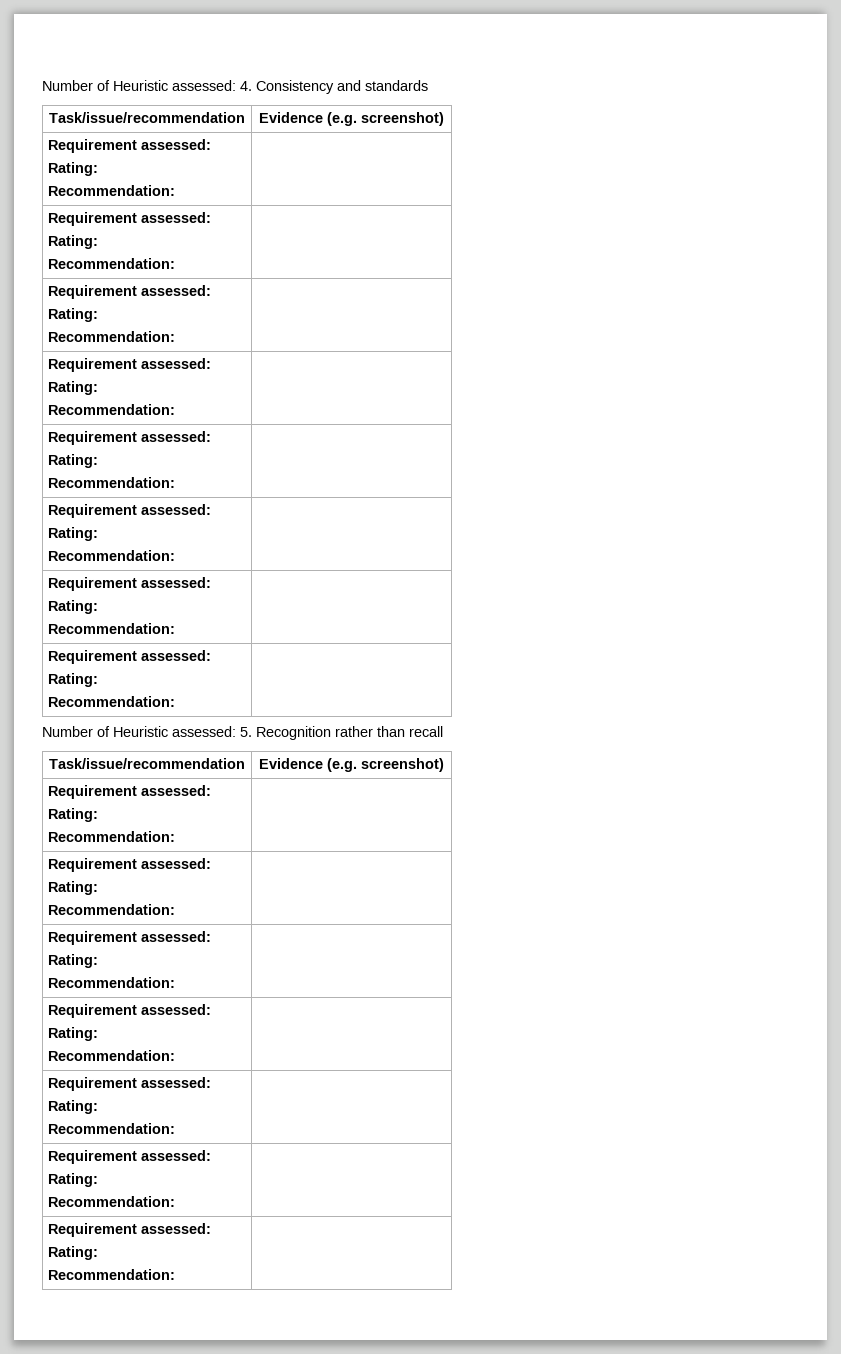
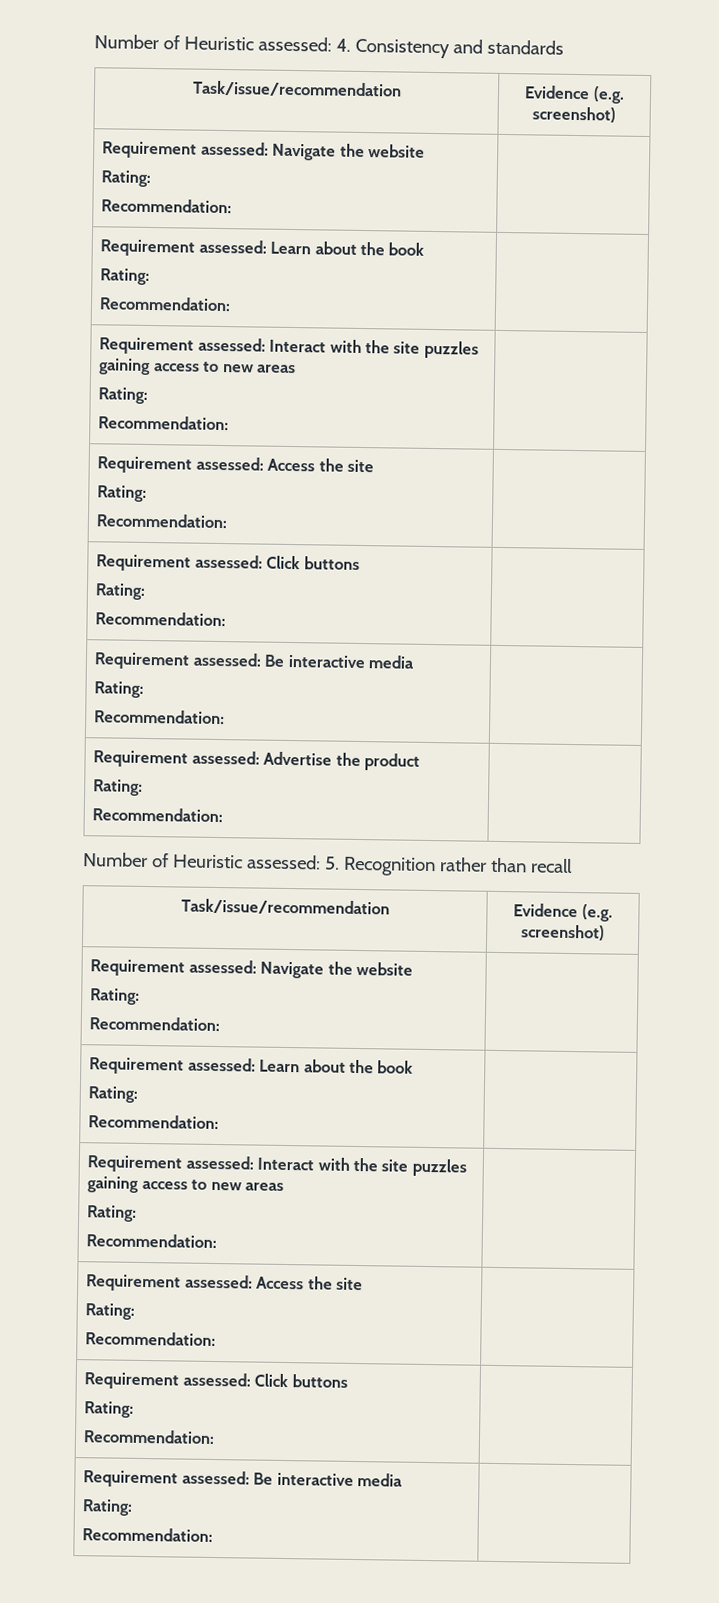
  Number of Heuristic assessed: 4. Consistency and standards
  Task/issue/recommendation | Evidence (e.g. screenshot)
- Requirement assessed:
+ Requirement assessed: Navigate the website
  Rating:
  Recommendation: |
- Requirement assessed:
+ Requirement assessed: Learn about the book
  Rating:
  Recommendation: |
- Requirement assessed:
+ Requirement assessed: Interact with the site puzzles gaining access to new areas
  Rating:
  Recommendation: |
- Requirement assessed:
+ Requirement assessed: Access the site
  Rating:
  Recommendation: |
- Requirement assessed:
+ Requirement assessed: Click buttons
  Rating:
  Recommendation: |
- Requirement assessed:
+ Requirement assessed: Be interactive media
  Rating:
  Recommendation: |
- Requirement assessed:
- Rating:
- Recommendation: |
- Requirement assessed:
+ Requirement assessed: Advertise the product
  Number of Heuristic assessed: 5. Recognition rather than recall
  Task/issue/recommendation | Evidence (e.g. screenshot)
- Requirement assessed:
+ Requirement assessed: Navigate the website
  Rating:
  Recommendation: |
- Requirement assessed:
+ Requirement assessed: Learn about the book
  Rating:
  Recommendation: |
- Requirement assessed:
+ Requirement assessed: Interact with the site puzzles gaining access to new areas
  Rating:
  Recommendation: |
- Requirement assessed:
+ Requirement assessed: Access the site
  Rating:
  Recommendation: |
- Requirement assessed:
+ Requirement assessed: Click buttons
  Rating:
  Recommendation: |
- Requirement assessed:
- Rating:
- Recommendation: |
- Requirement assessed:
+ Requirement assessed: Be interactive media

